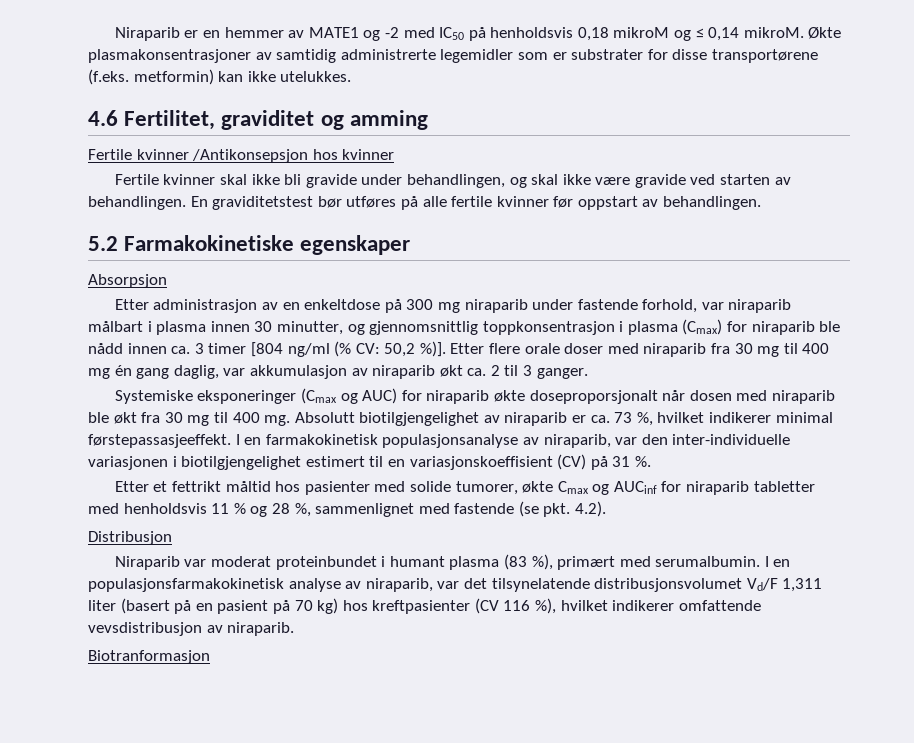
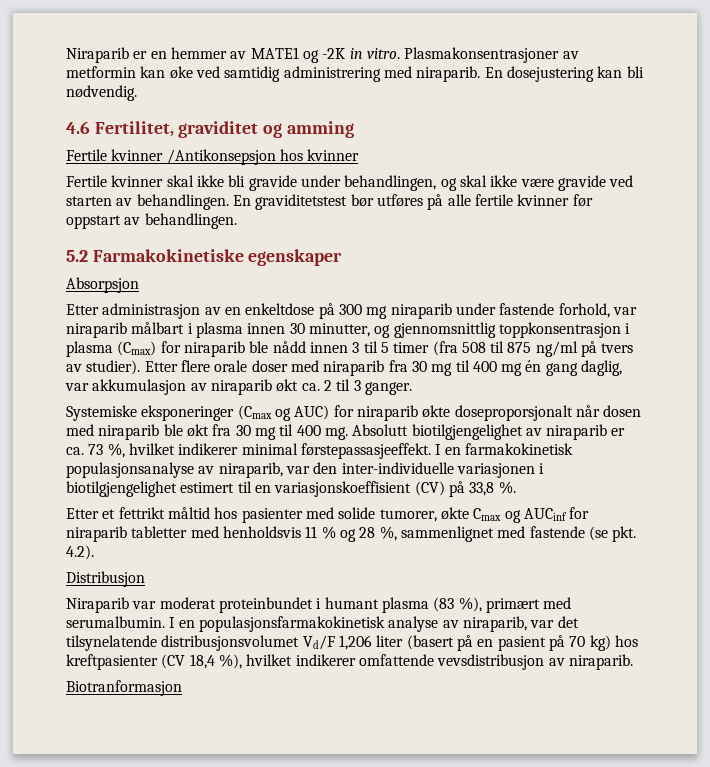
- Niraparib er en hemmer av MATE1 og -2 med IC50 på henholdsvis 0,18 mikroM og ≤ 0,14 mikroM. Økte plasmakonsentrasjoner av samtidig administrerte legemidler som er substrater for disse transportørene (f.eks. metformin) kan ikke utelukkes.
+ Niraparib er en hemmer av MATE1 og -2K in vitro. Plasmakonsentrasjoner av metformin kan øke ved samtidig administrering med niraparib. En dosejustering kan bli nødvendig.
- Etter administrasjon av en enkeltdose på 300 mg niraparib under fastende forhold, var niraparib målbart i plasma innen 30 minutter, og gjennomsnittlig toppkonsentrasjon i plasma (Cmax) for niraparib ble nådd innen ca. 3 timer [804 ng/ml (% CV: 50,2 %)].
+ Etter administrasjon av en enkeltdose på 300 mg niraparib under fastende forhold, var niraparib målbart i plasma innen 30 minutter, og gjennomsnittlig toppkonsentrasjon i plasma (Cmax) for niraparib ble nådd innen 3 til 5 timer (fra 508 til 875 ng/ml på tvers av studier).
- I en farmakokinetisk populasjonsanalyse av niraparib, var den inter-individuelle variasjonen i biotilgjengelighet estimert til en variasjonskoeffisient (CV) på 31 %.
+ I en farmakokinetisk populasjonsanalyse av niraparib, var den inter-individuelle variasjonen i biotilgjengelighet estimert til en variasjonskoeffisient (CV) på 33,8 %.
- I en populasjonsfarmakokinetisk analyse av niraparib, var det tilsynelatende distribusjonsvolumet Vd/F 1,311 liter (basert på en pasient på 70 kg) hos kreftpasienter (CV 116 %), hvilket indikerer omfattende vevsdistribusjon av niraparib.
+ I en populasjonsfarmakokinetisk analyse av niraparib, var det tilsynelatende distribusjonsvolumet Vd/F 1,206 liter (basert på en pasient på 70 kg) hos kreftpasienter (CV 18,4 %), hvilket indikerer omfattende vevsdistribusjon av niraparib.

